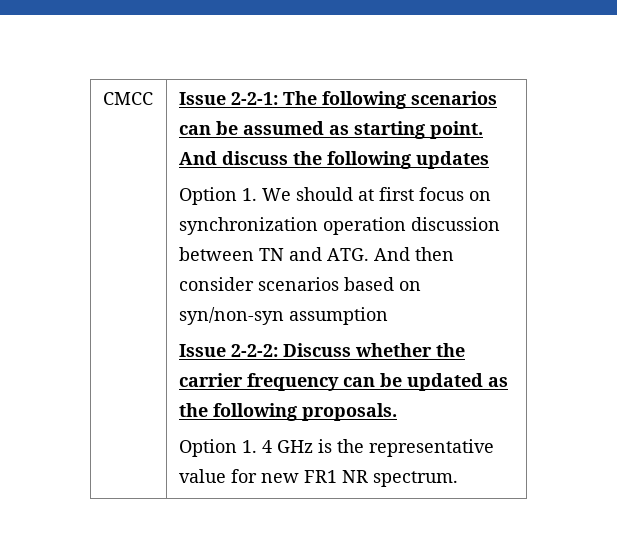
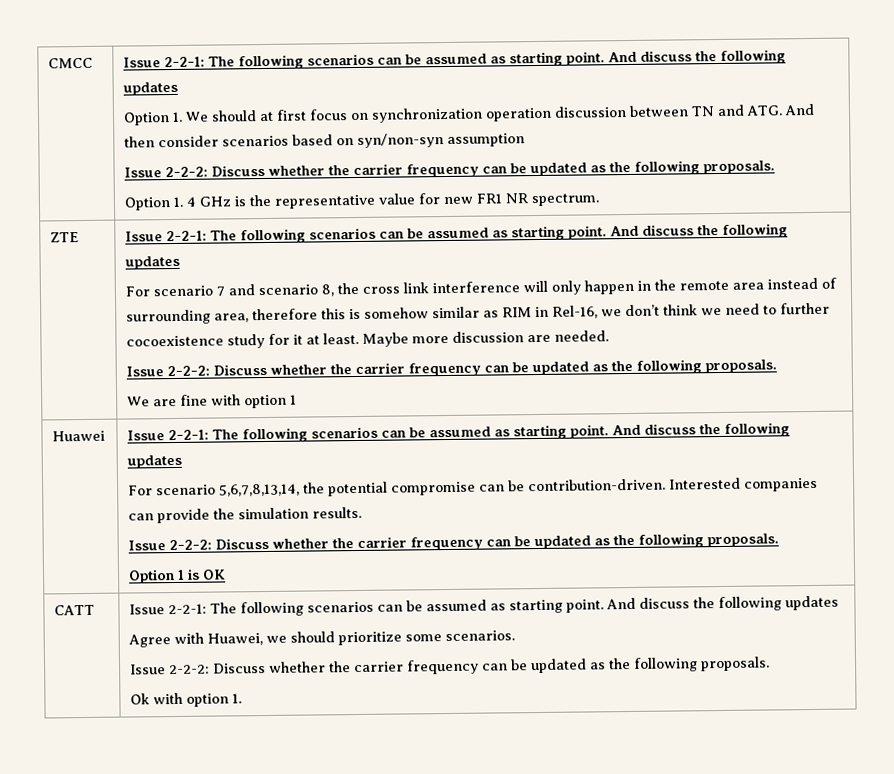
+ ZTE | Issue 2-2-1: The following scenarios can be assumed as starting point. And discuss the following updates
+ For scenario 7 and scenario 8, the cross link interference will only happen in the remote area instead of surrounding area, therefore this is somehow similar as RIM in Rel-16, we don’t think we need to further cocoexistence study for it at least. Maybe more discussion are needed.
+ Issue 2-2-2: Discuss whether the carrier frequency can be updated as the following proposals.
+ We are fine with option 1
+ Huawei | Issue 2-2-1: The following scenarios can be assumed as starting point. And discuss the following updates
+ For scenario 5,6,7,8,13,14, the potential compromise can be contribution-driven. Interested companies can provide the simulation results.
+ Issue 2-2-2: Discuss whether the carrier frequency can be updated as the following proposals.
+ Option 1 is OK
+ CATT | Issue 2-2-1: The following scenarios can be assumed as starting point. And discuss the following updates
+ Agree with Huawei, we should prioritize some scenarios.
+ Issue 2-2-2: Discuss whether the carrier frequency can be updated as the following proposals.
+ Ok with option 1.

